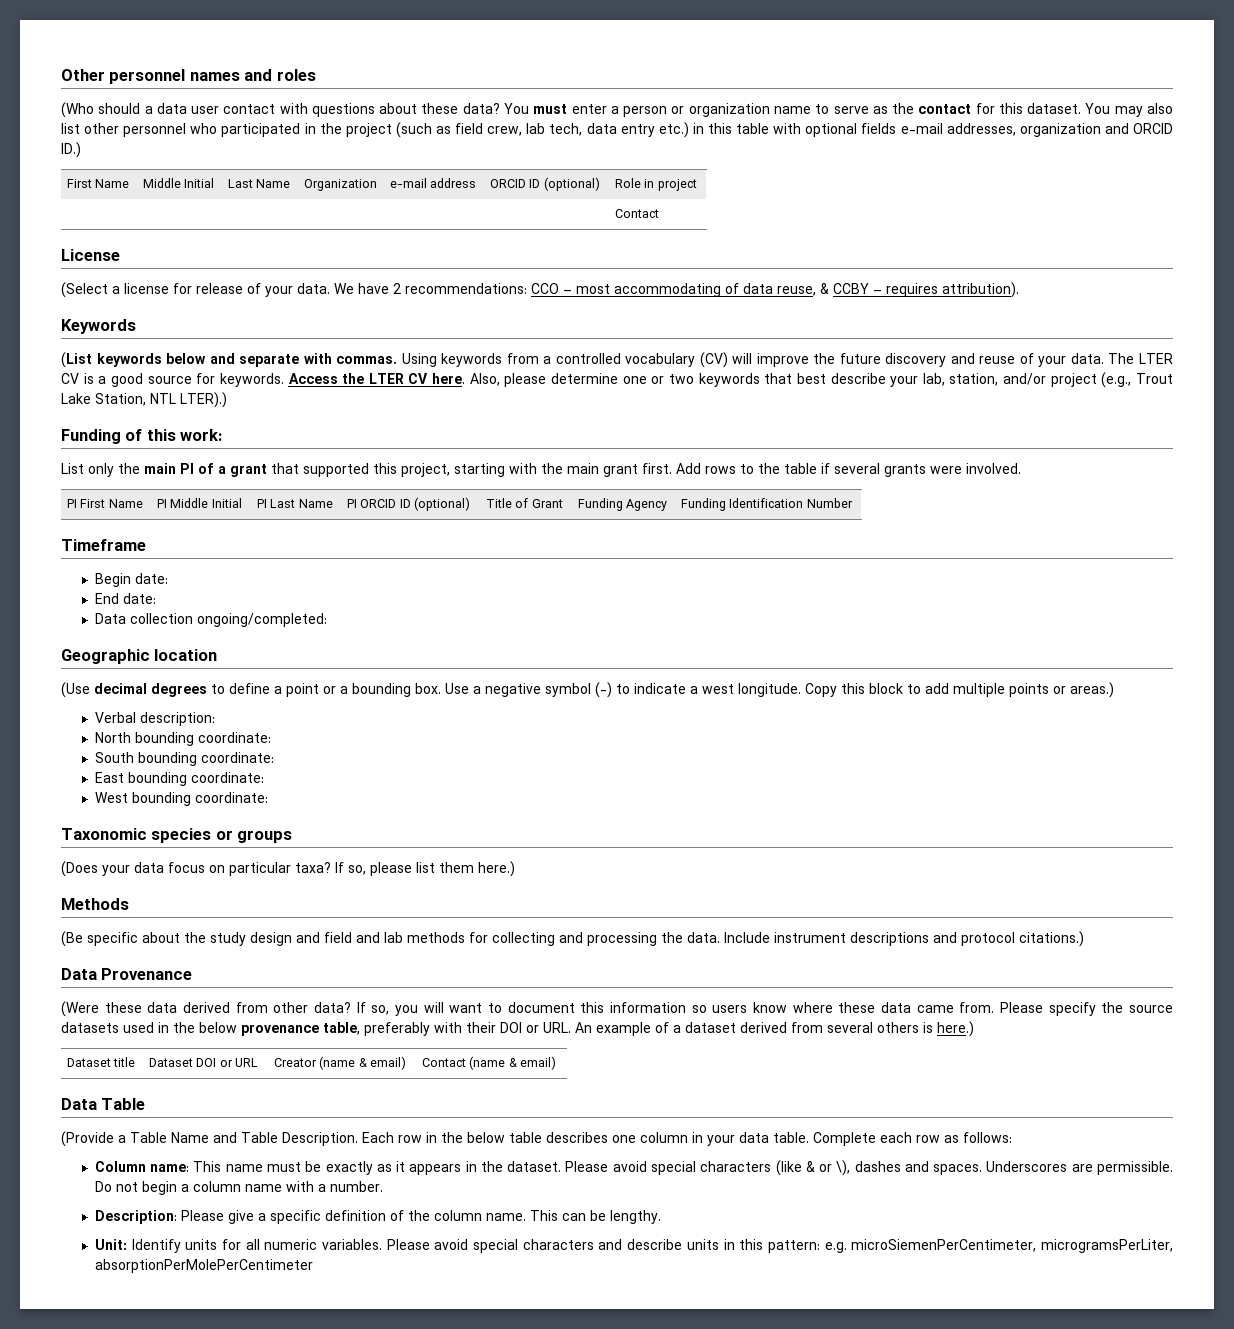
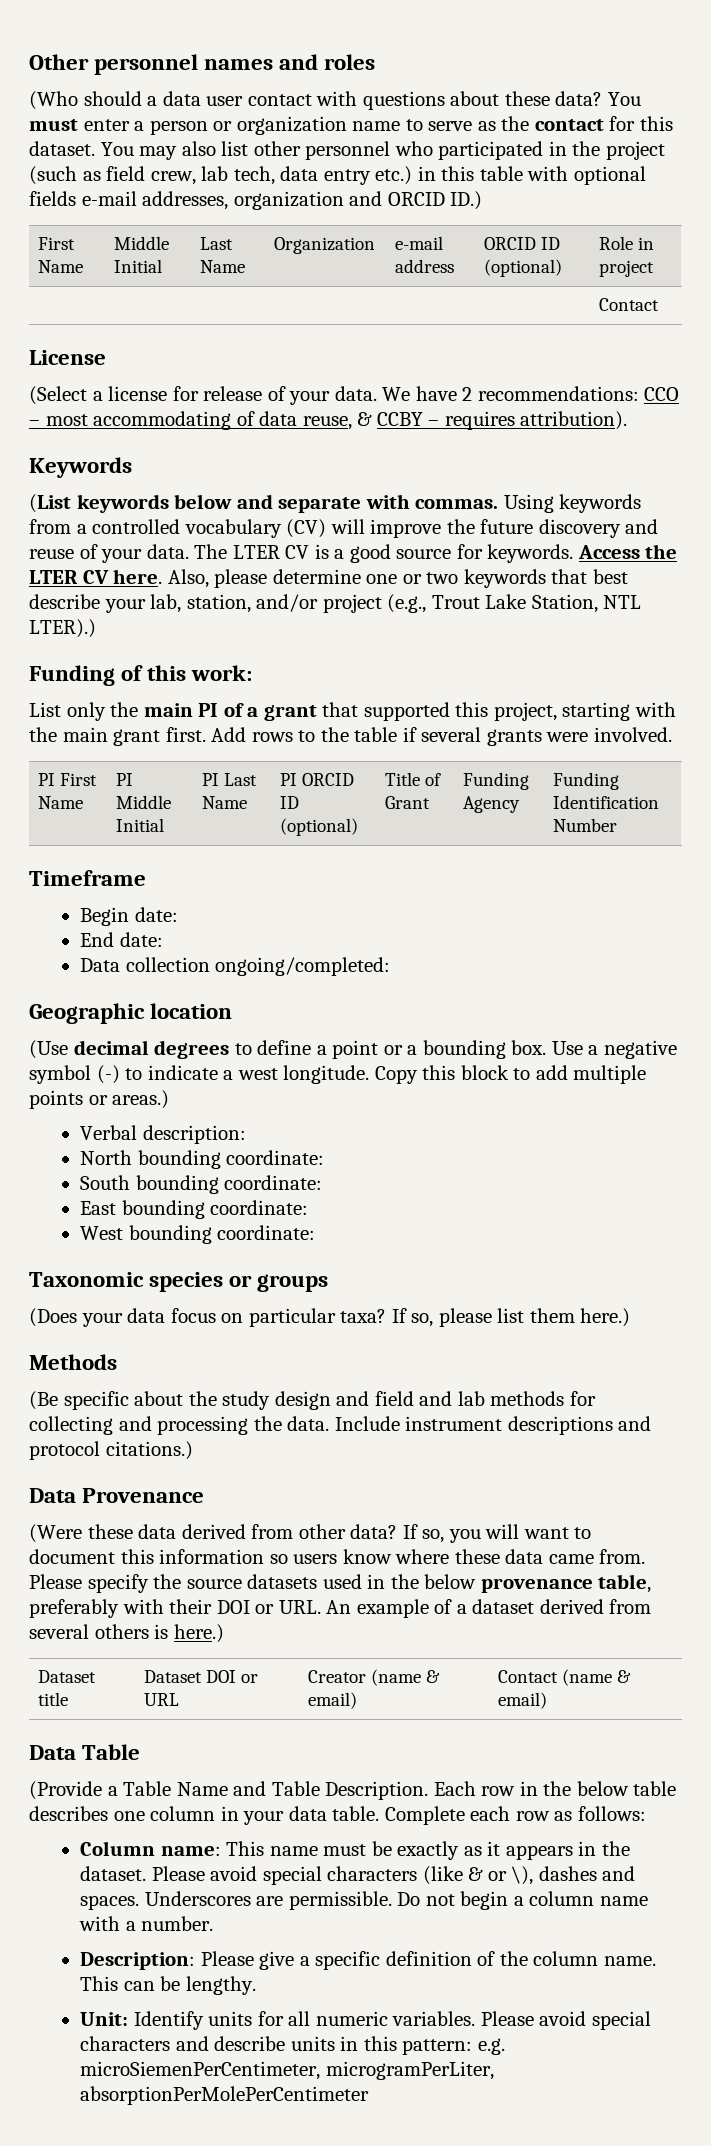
- Please avoid special characters and describe units in this pattern: e.g. microSiemenPerCentimeter, microgramsPerLiter, absorptionPerMolePerCentimeter
+ Please avoid special characters and describe units in this pattern: e.g. microSiemenPerCentimeter, microgramPerLiter, absorptionPerMolePerCentimeter

